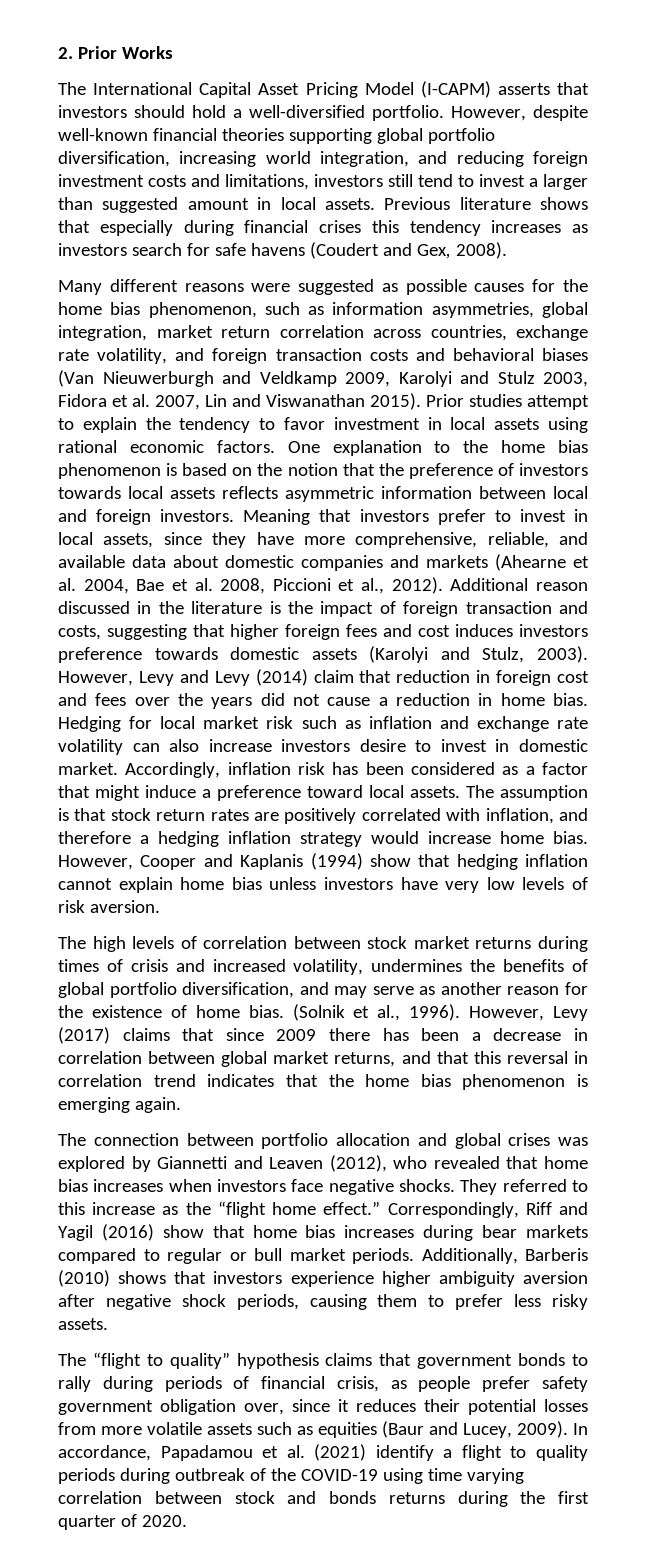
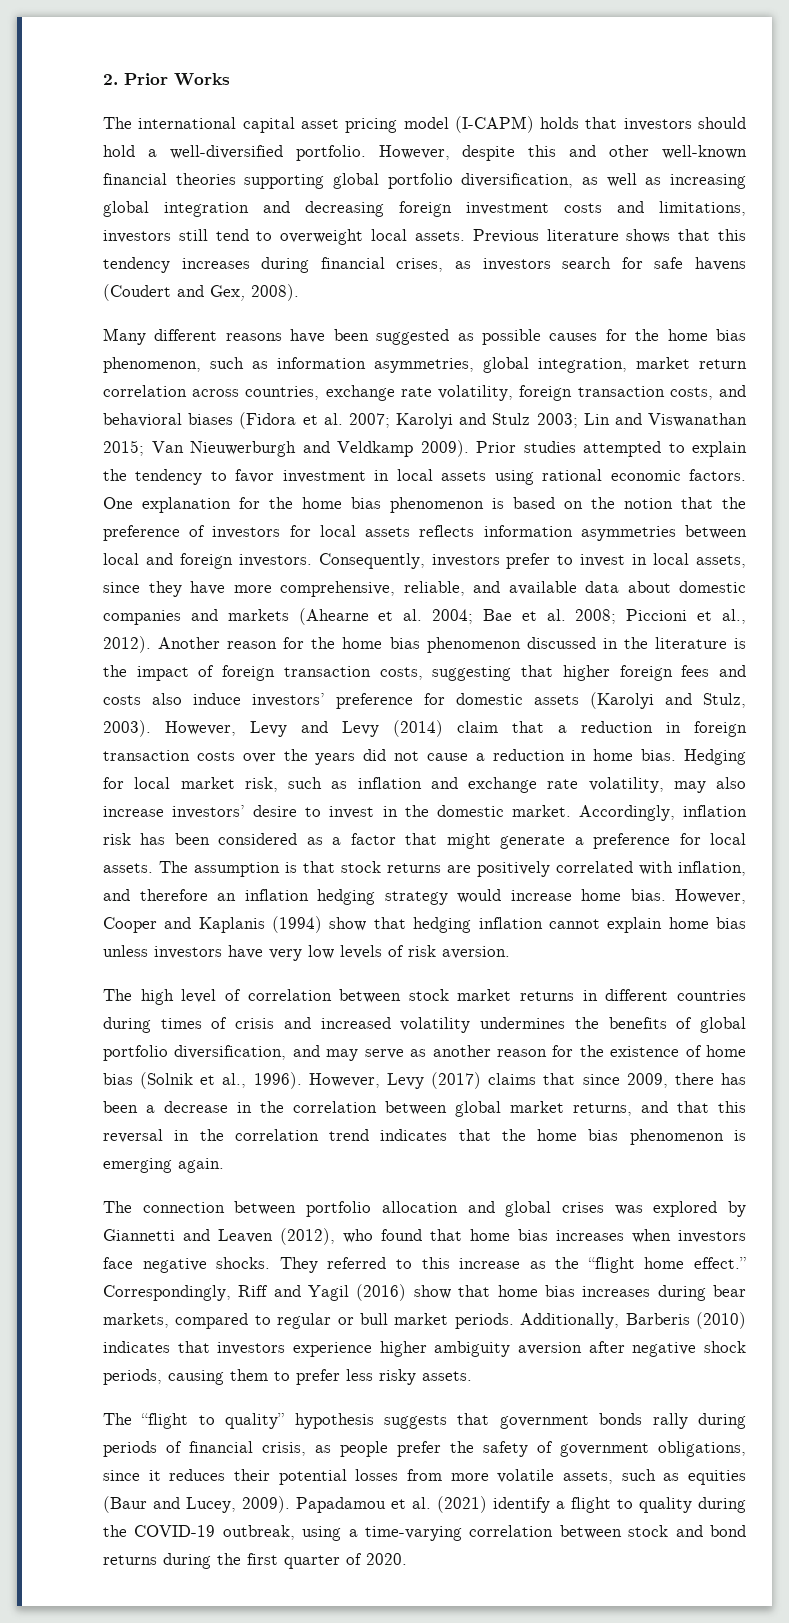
- The International Capital Asset Pricing Model (I-CAPM) asserts that investors should hold a well-diversified portfolio.
+ The international capital asset pricing model (I-CAPM) holds that investors should hold a well-diversified portfolio.
- However, despite well-known financial theories supporting global portfolio diversification, increasing world integration, and reducing foreign investment costs and limitations, investors still tend to invest a larger than suggested amount in local assets.
+ However, despite this and other well-known financial theories supporting global portfolio diversification, as well as increasing global integration and decreasing foreign investment costs and limitations, investors still tend to overweight local assets.
- Previous literature shows that especially during financial crises this tendency increases as investors search for safe havens (Coudert and Gex, 2008).
+ Previous literature shows that this tendency increases during financial crises, as investors search for safe havens (Coudert and Gex, 2008).
- Many different reasons were suggested as possible causes for the home bias phenomenon, such as information asymmetries, global integration, market return correlation across countries, exchange rate volatility, and foreign transaction costs and behavioral biases (Van Nieuwerburgh and Veldkamp 2009, Karolyi and Stulz 2003, Fidora et al. 2007, Lin and Viswanathan 2015).
+ Many different reasons have been suggested as possible causes for the home bias phenomenon, such as information asymmetries, global integration, market return correlation across countries, exchange rate volatility, foreign transaction costs, and behavioral biases (Fidora et al. 2007; Karolyi and Stulz 2003; Lin and Viswanathan 2015; Van Nieuwerburgh and Veldkamp 2009).
- Prior studies attempt to explain the tendency to favor investment in local assets using rational economic factors.
+ Prior studies attempted to explain the tendency to favor investment in local assets using rational economic factors.
- One explanation to the home bias phenomenon is based on the notion that the preference of investors towards local assets reflects asymmetric information between local and foreign investors.
+ One explanation for the home bias phenomenon is based on the notion that the preference of investors for local assets reflects information asymmetries between local and foreign investors.
- Meaning that investors prefer to invest in local assets, since they have more comprehensive, reliable, and available data about domestic companies and markets (Ahearne et al. 2004, Bae et al. 2008, Piccioni et al., 2012).
+ Consequently, investors prefer to invest in local assets, since they have more comprehensive, reliable, and available data about domestic companies and markets (Ahearne et al. 2004; Bae et al. 2008; Piccioni et al., 2012).
- Additional reason discussed in the literature is the impact of foreign transaction and costs, suggesting that higher foreign fees and cost induces investors preference towards domestic assets (Karolyi and Stulz, 2003).
+ Another reason for the home bias phenomenon discussed in the literature is the impact of foreign transaction costs, suggesting that higher foreign fees and costs also induce investors’ preference for domestic assets (Karolyi and Stulz, 2003).
- However, Levy and Levy (2014) claim that reduction in foreign cost and fees over the years did not cause a reduction in home bias.
+ However, Levy and Levy (2014) claim that a reduction in foreign transaction costs over the years did not cause a reduction in home bias.
- Hedging for local market risk such as inflation and exchange rate volatility can also increase investors desire to invest in domestic market.
+ Hedging for local market risk, such as inflation and exchange rate volatility, may also increase investors’ desire to invest in the domestic market.
- Accordingly, inflation risk has been considered as a factor that might induce a preference toward local assets.
+ Accordingly, inflation risk has been considered as a factor that might generate a preference for local assets.
- The assumption is that stock return rates are positively correlated with inflation, and therefore a hedging inflation strategy would increase home bias.
+ The assumption is that stock returns are positively correlated with inflation, and therefore an inflation hedging strategy would increase home bias.
- The high levels of correlation between stock market returns during times of crisis and increased volatility, undermines the benefits of global portfolio diversification, and may serve as another reason for the existence of home bias. (Solnik et al., 1996).
+ The high level of correlation between stock market returns in different countries during times of crisis and increased volatility undermines the benefits of global portfolio diversification, and may serve as another reason for the existence of home bias (Solnik et al., 1996).
- However, Levy (2017) claims that since 2009 there has been a decrease in correlation between global market returns, and that this reversal in correlation trend indicates that the home bias phenomenon is emerging again.
+ However, Levy (2017) claims that since 2009, there has been a decrease in the correlation between global market returns, and that this reversal in the correlation trend indicates that the home bias phenomenon is emerging again.
- The connection between portfolio allocation and global crises was explored by Giannetti and Leaven (2012), who revealed that home bias increases when investors face negative shocks.
+ The connection between portfolio allocation and global crises was explored by Giannetti and Leaven (2012), who found that home bias increases when investors face negative shocks.
- Correspondingly, Riff and Yagil (2016) show that home bias increases during bear markets compared to regular or bull market periods.
+ Correspondingly, Riff and Yagil (2016) show that home bias increases during bear markets, compared to regular or bull market periods.
- Additionally, Barberis (2010) shows that investors experience higher ambiguity aversion after negative shock periods, causing them to prefer less risky assets.
+ Additionally, Barberis (2010) indicates that investors experience higher ambiguity aversion after negative shock periods, causing them to prefer less risky assets.
- The “flight to quality” hypothesis claims that government bonds to rally during periods of financial crisis, as people prefer safety government obligation over, since it reduces their potential losses from more volatile assets such as equities (Baur and Lucey, 2009).
+ The “flight to quality” hypothesis suggests that government bonds rally during periods of financial crisis, as people prefer the safety of government obligations, since it reduces their potential losses from more volatile assets, such as equities (Baur and Lucey, 2009).
- In accordance, Papadamou et al. (2021) identify a flight to quality periods during outbreak of the COVID-19 using time varying correlation between stock and bonds returns during the first quarter of 2020.
+ Papadamou et al. (2021) identify a flight to quality during the COVID-19 outbreak, using a time-varying correlation between stock and bond returns during the first quarter of 2020.

